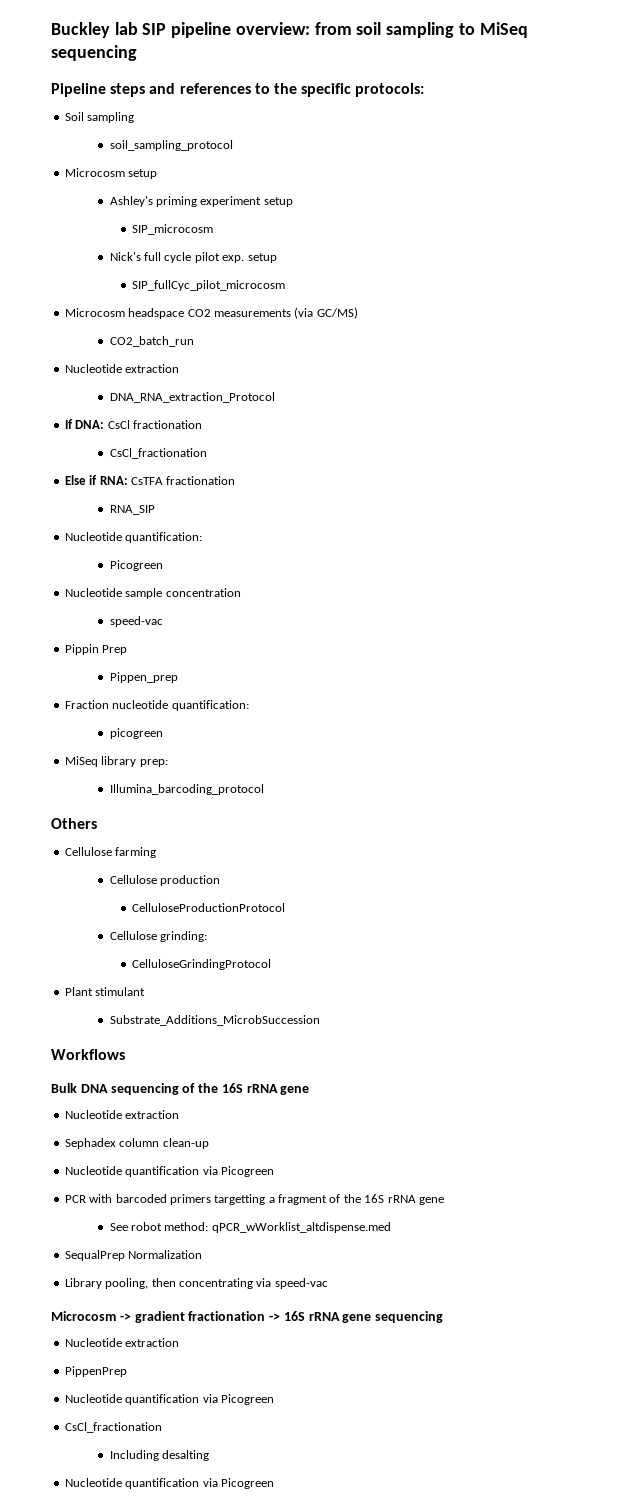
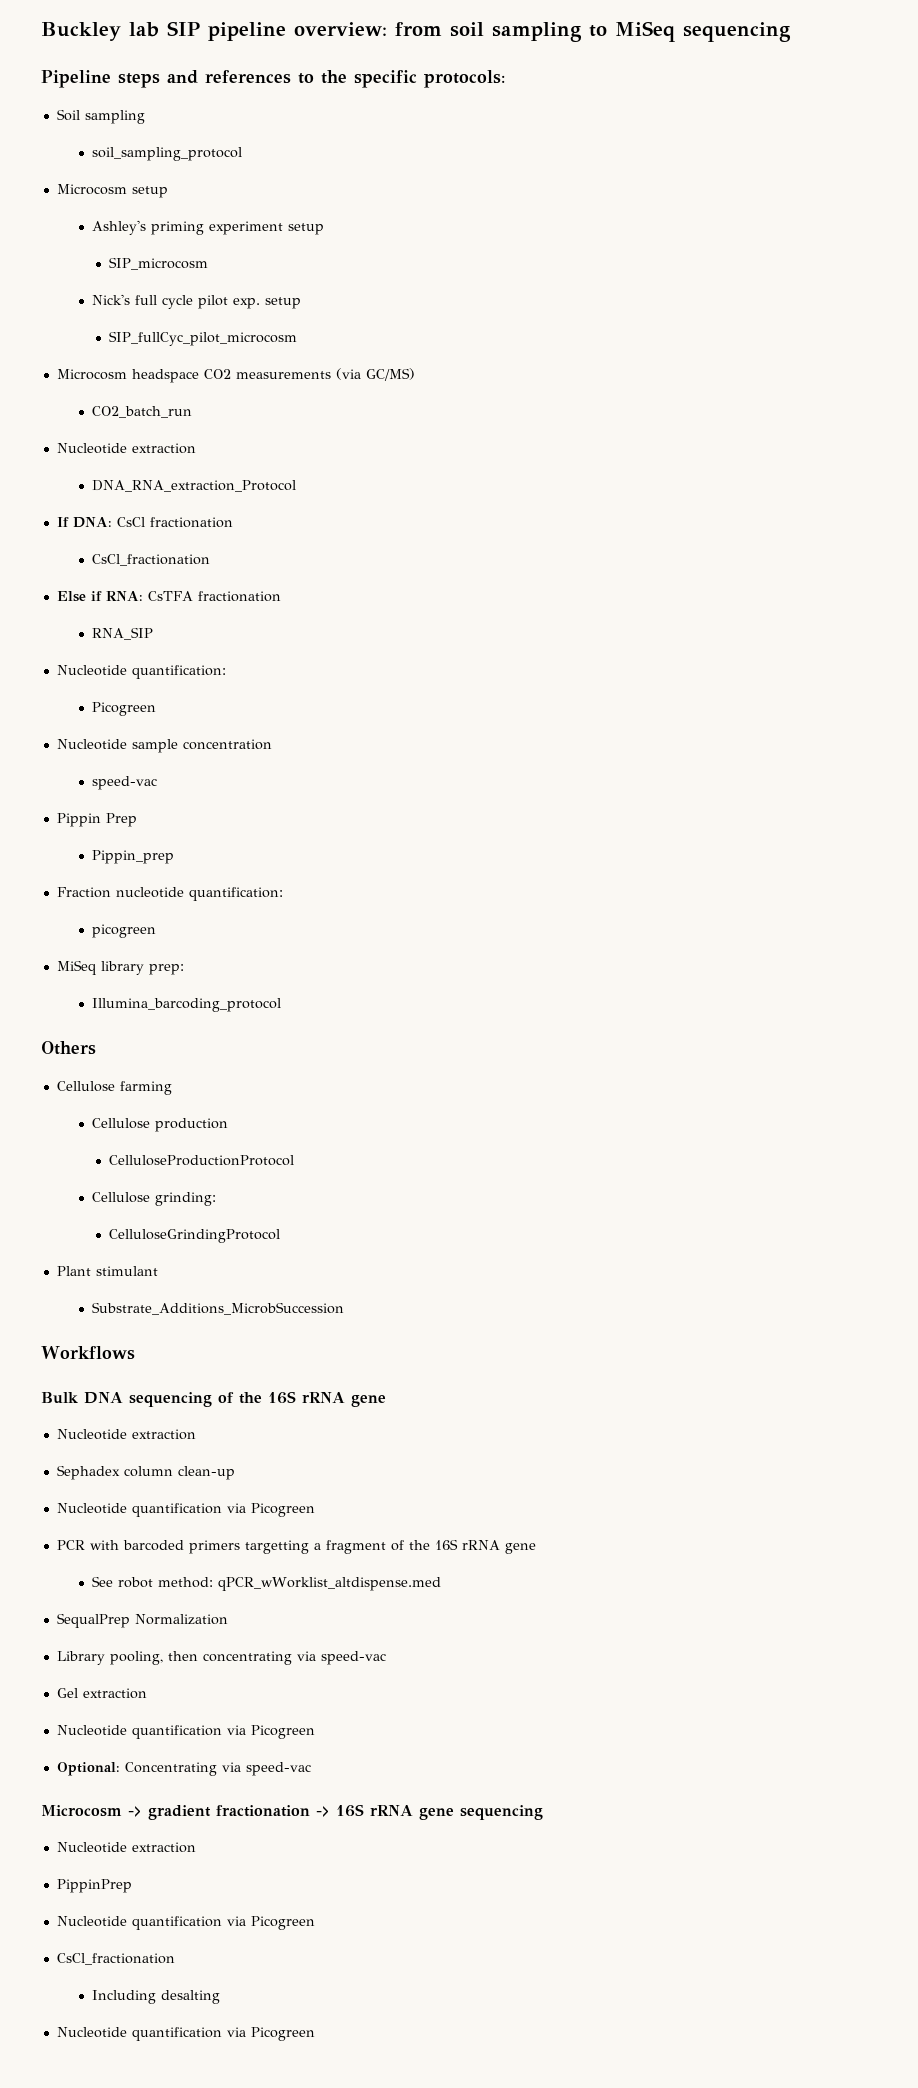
- Pippen_prep
+ Pippin_prep
+ Gel extraction
+ Nucleotide quantification via Picogreen
+ Optional: Concentrating via speed-vac
- PippenPrep
+ PippinPrep

